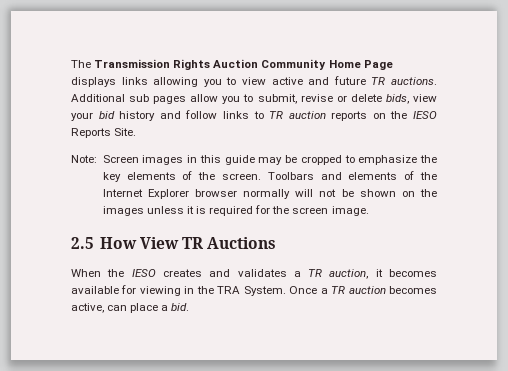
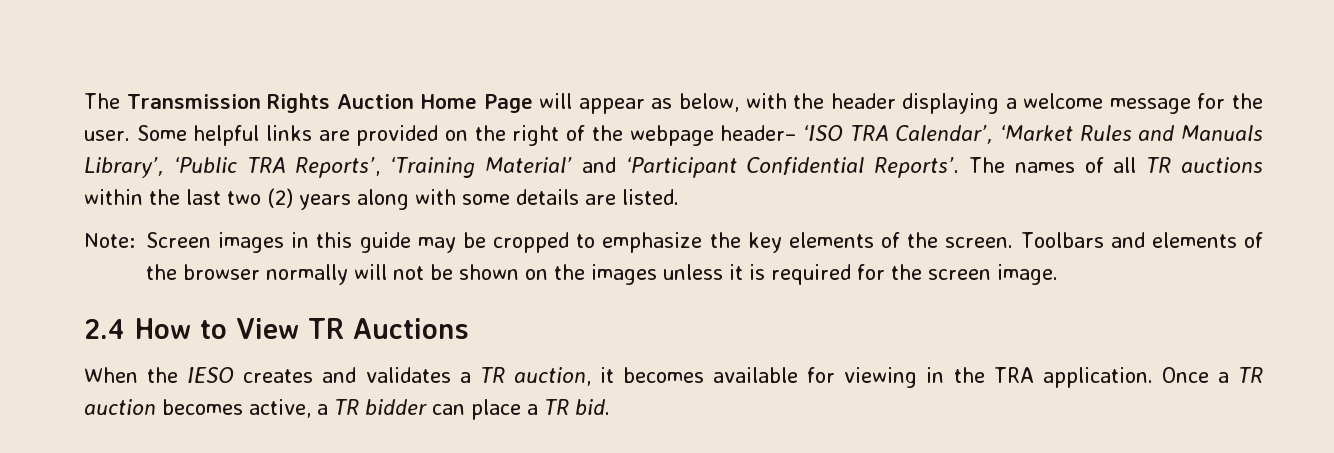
- The Transmission Rights Auction Community Home Page displays links allowing you to view active and future TR auctions. Additional sub pages allow you to submit, revise or delete bids, view your bid history and follow links to TR auction reports on the IESO Reports Site.
+ The Transmission Rights Auction Home Page will appear as below, with the header displaying a welcome message for the user. Some helpful links are provided on the right of the webpage header– ‘ISO TRA Calendar’, ‘Market Rules and Manuals Library’, ‘Public TRA Reports’, ‘Training Material’ and ‘Participant Confidential Reports’. The names of all TR auctions within the last two (2) years along with some details are listed.
- Toolbars and elements of the Internet Explorer browser normally will not be shown on the images unless it is required for the screen image.
+ Toolbars and elements of the browser normally will not be shown on the images unless it is required for the screen image.
- 2.5 How View TR Auctions
+ 2.4 How to View TR Auctions
- When the IESO creates and validates a TR auction, it becomes available for viewing in the TRA System.
+ When the IESO creates and validates a TR auction, it becomes available for viewing in the TRA application.
- Once a TR auction becomes active, can place a bid.
+ Once a TR auction becomes active, a TR bidder can place a TR bid.

